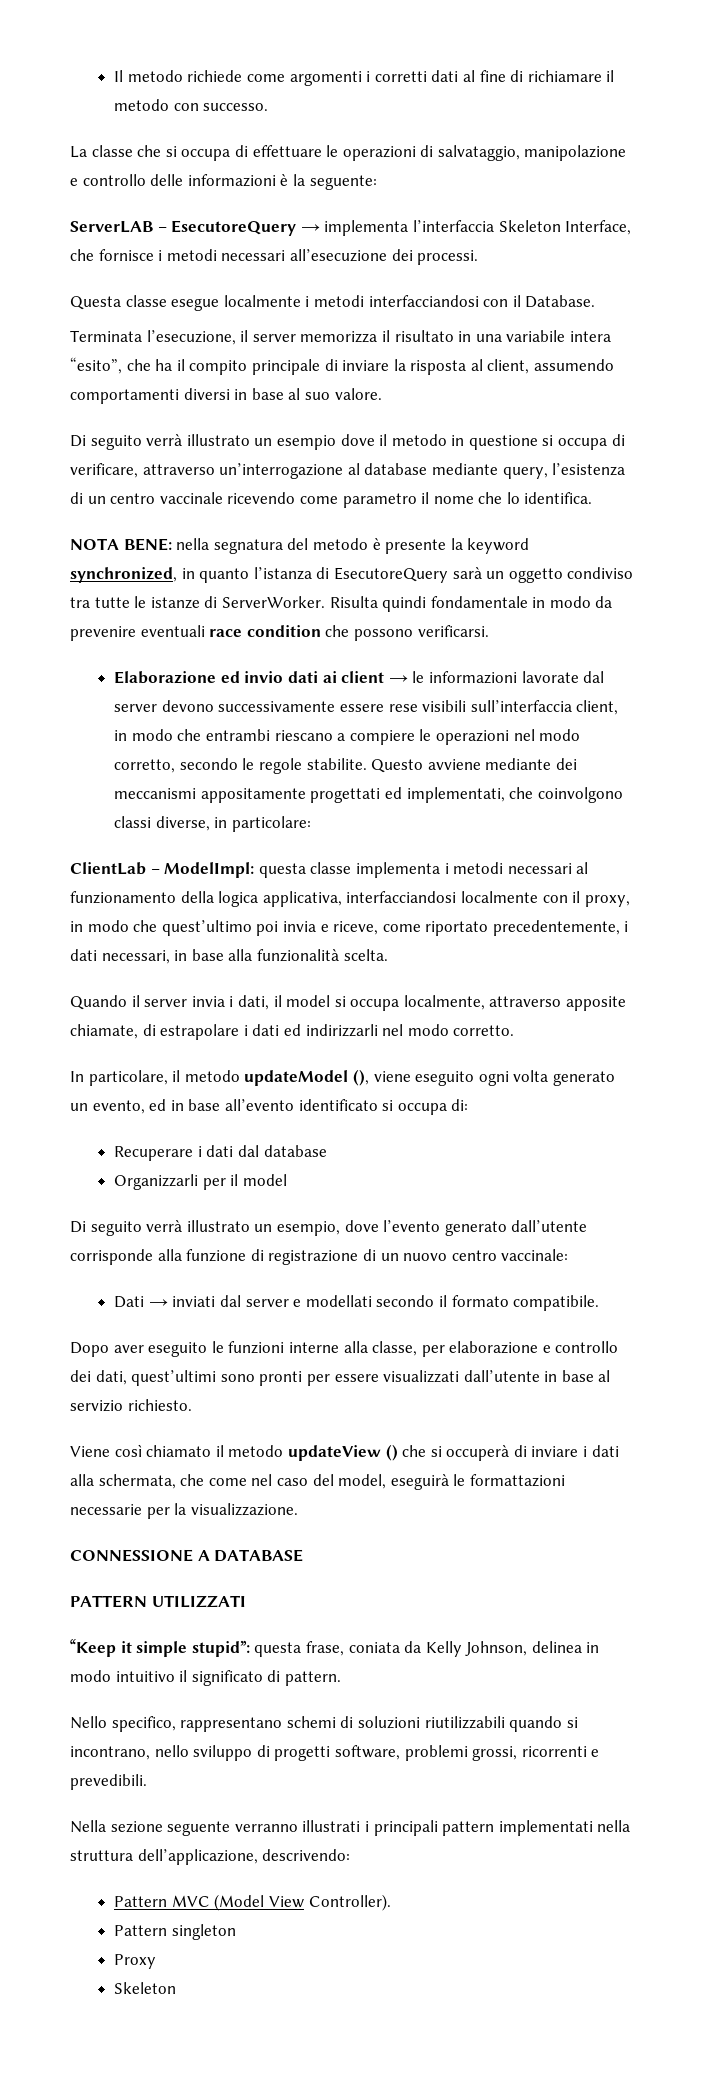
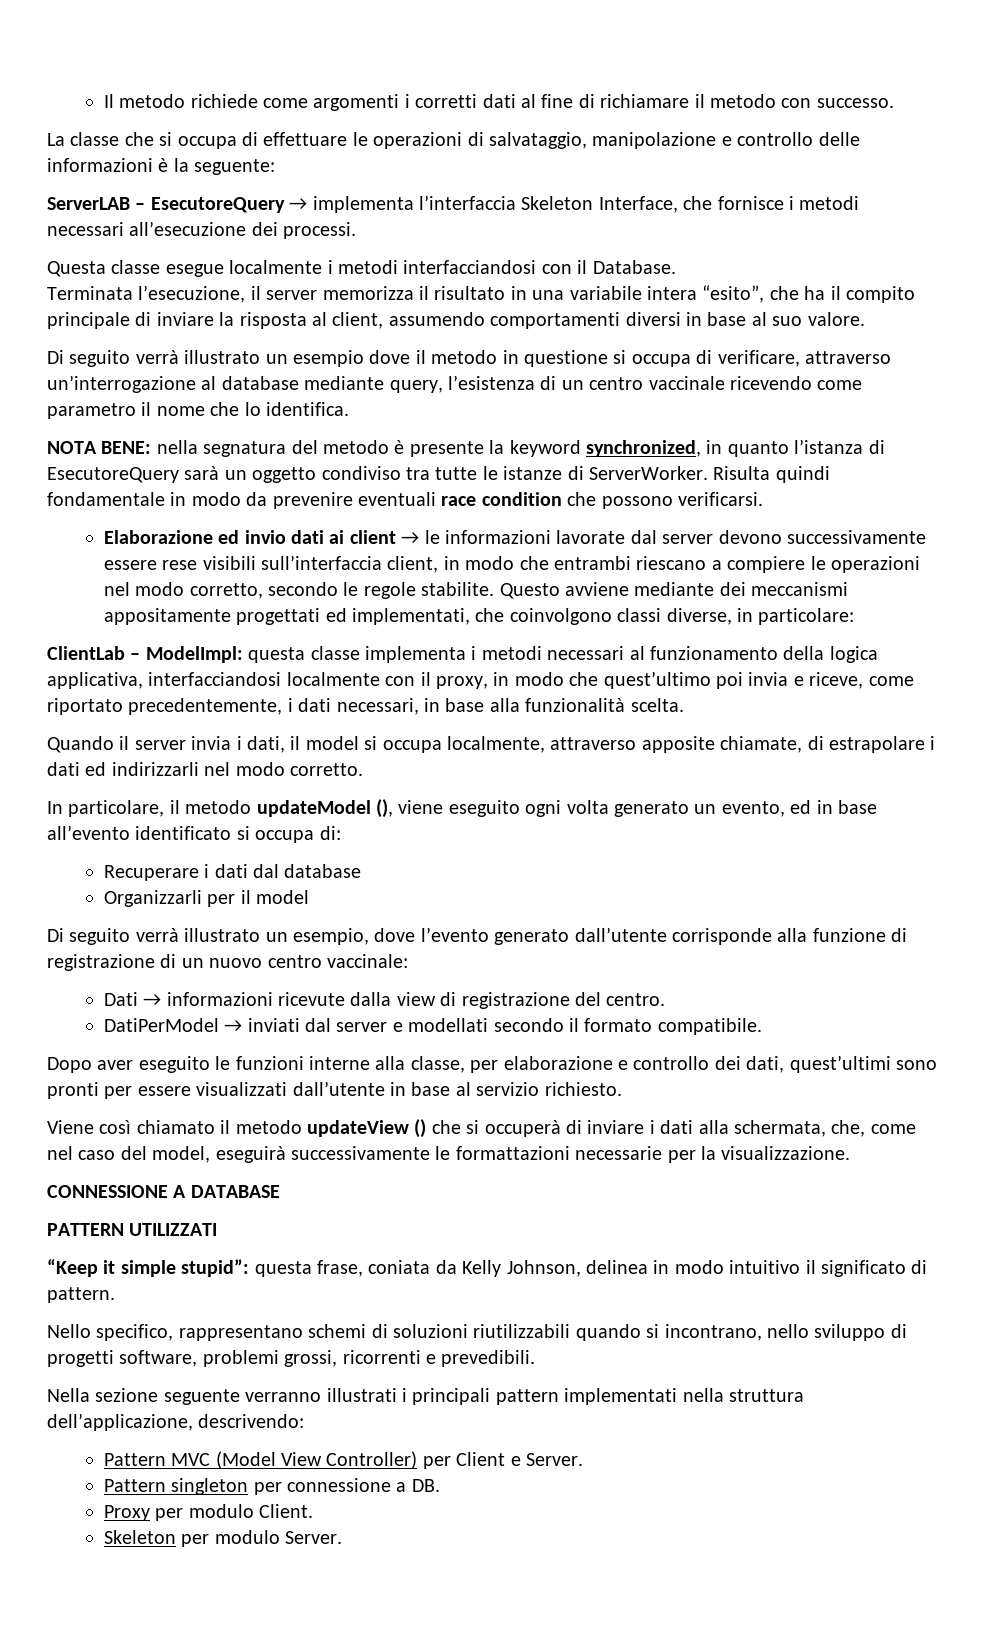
- Dati → inviati dal server e modellati secondo il formato compatibile.
+ Dati → informazioni ricevute dalla view di registrazione del centro.
+ DatiPerModel → inviati dal server e modellati secondo il formato compatibile.
- Viene così chiamato il metodo updateView () che si occuperà di inviare i dati alla schermata, che come nel caso del model, eseguirà le formattazioni necessarie per la visualizzazione.
+ Viene così chiamato il metodo updateView () che si occuperà di inviare i dati alla schermata, che, come nel caso del model, eseguirà successivamente le formattazioni necessarie per la visualizzazione.
- Pattern MVC (Model View Controller).
- Pattern singleton
- Proxy
- Skeleton
+ Pattern MVC (Model View Controller) per Client e Server.
+ Pattern singleton per connessione a DB.
+ Proxy per modulo Client.
+ Skeleton per modulo Server.

